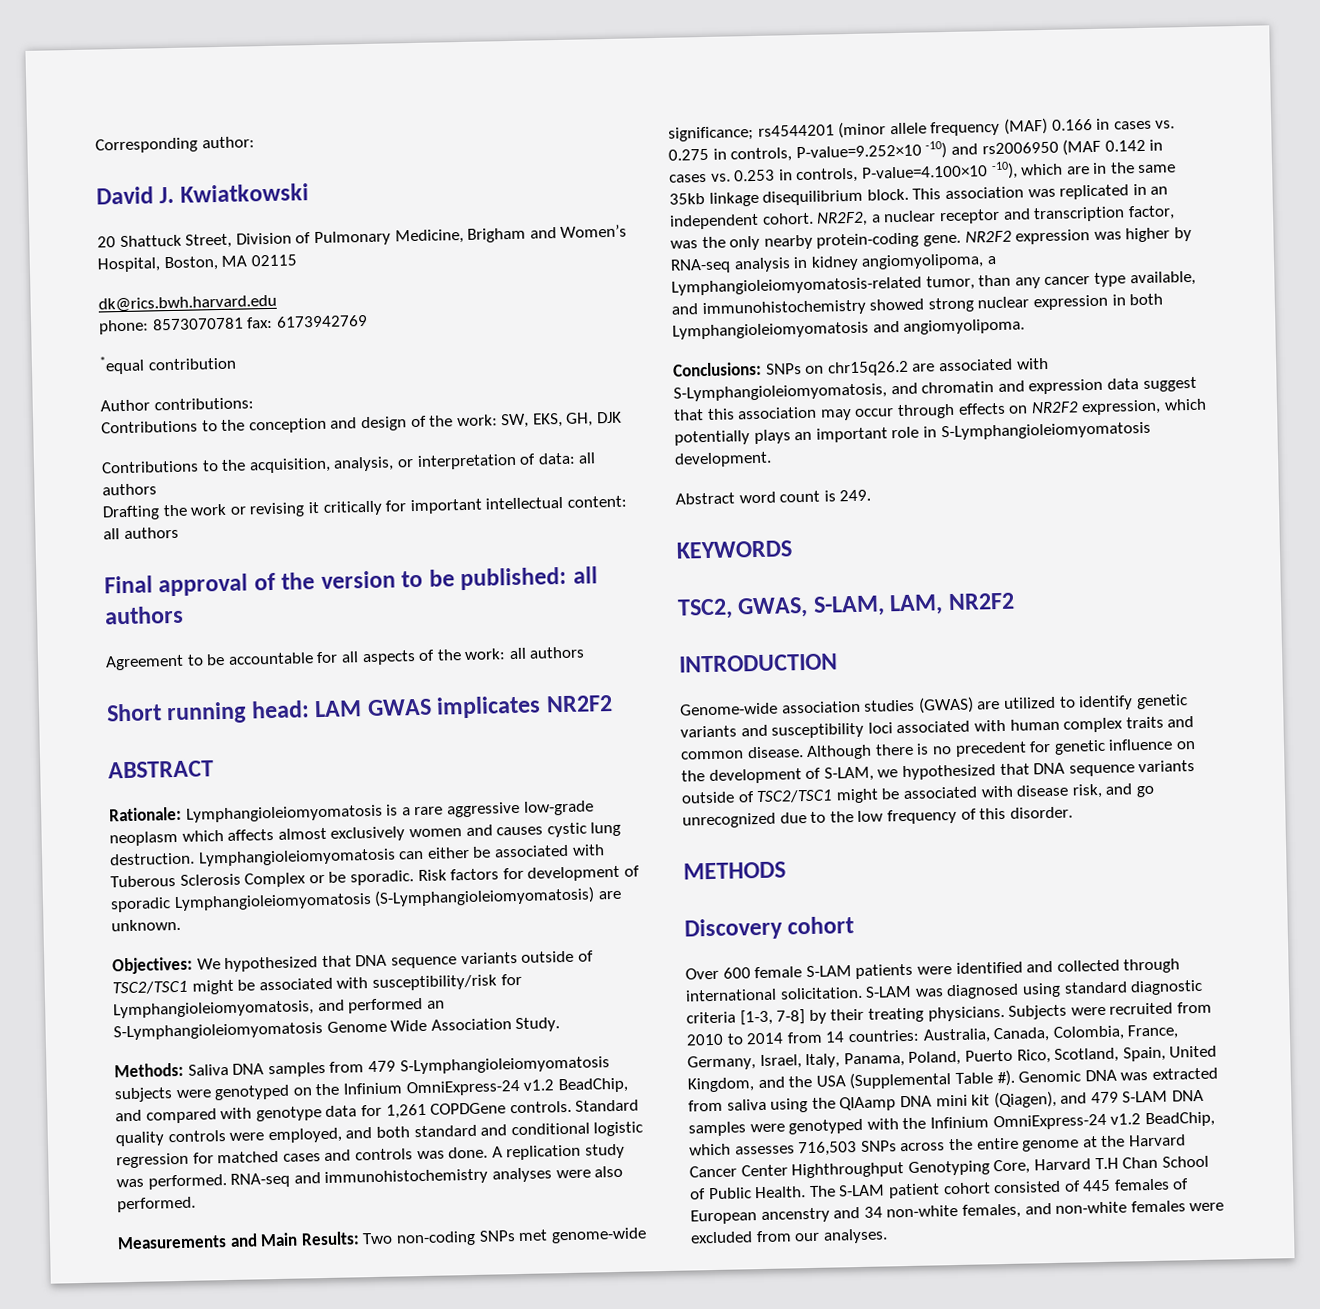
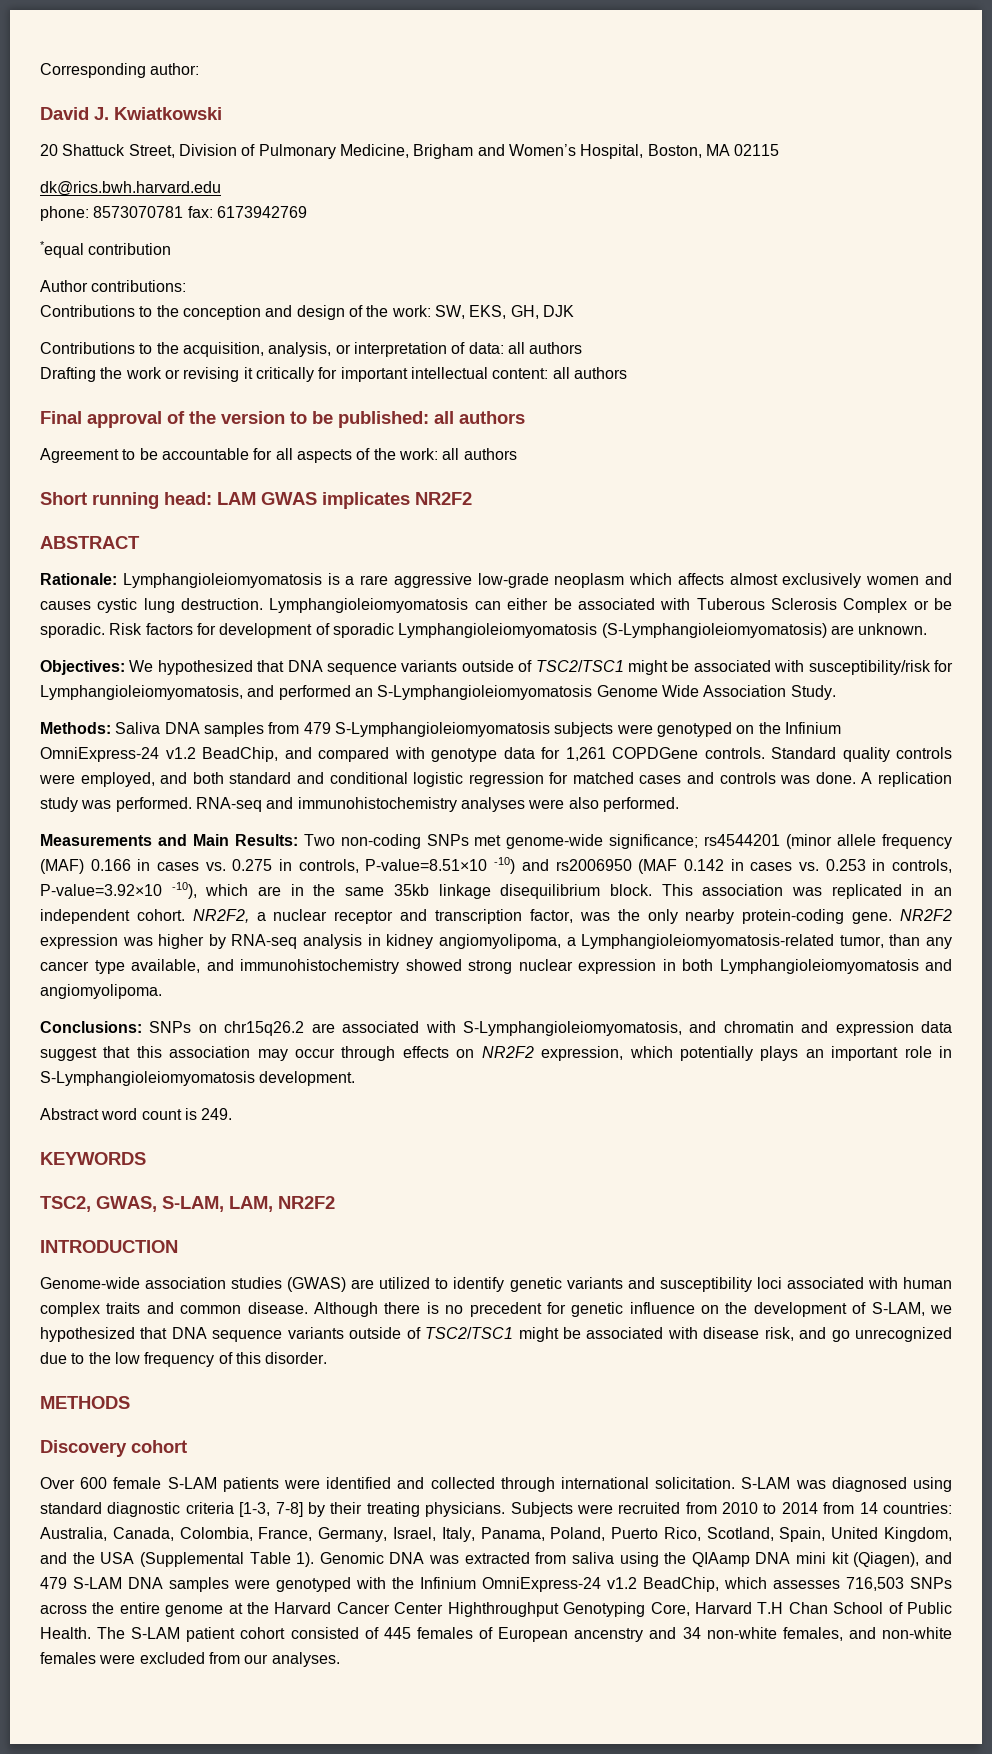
- Measurements and Main Results: Two non-coding SNPs met genome-wide significance; rs4544201 (minor allele frequency (MAF) 0.166 in cases vs. 0.275 in controls, P-value=9.252×10 -10) and rs2006950 (MAF 0.142 in cases vs. 0.253 in controls, P-value=4.100×10 -10), which are in the same 35kb linkage disequilibrium block.
+ Measurements and Main Results: Two non-coding SNPs met genome-wide significance; rs4544201 (minor allele frequency (MAF) 0.166 in cases vs. 0.275 in controls, P-value=8.51×10 -10) and rs2006950 (MAF 0.142 in cases vs. 0.253 in controls, P-value=3.92×10 -10), which are in the same 35kb linkage disequilibrium block.
- Subjects were recruited from 2010 to 2014 from 14 countries: Australia, Canada, Colombia, France, Germany, Israel, Italy, Panama, Poland, Puerto Rico, Scotland, Spain, United Kingdom, and the USA (Supplemental Table #).
+ Subjects were recruited from 2010 to 2014 from 14 countries: Australia, Canada, Colombia, France, Germany, Israel, Italy, Panama, Poland, Puerto Rico, Scotland, Spain, United Kingdom, and the USA (Supplemental Table 1).

